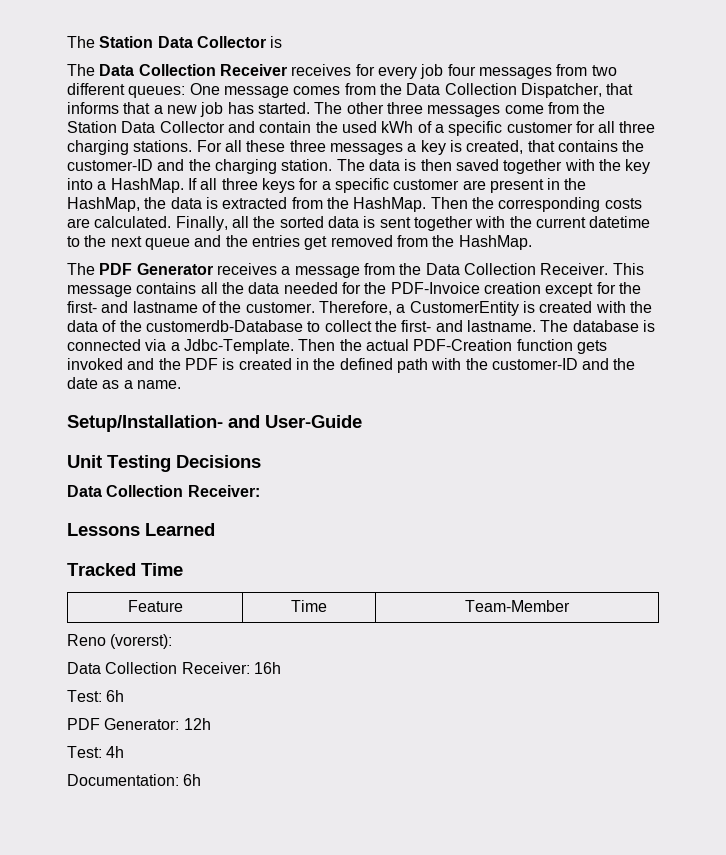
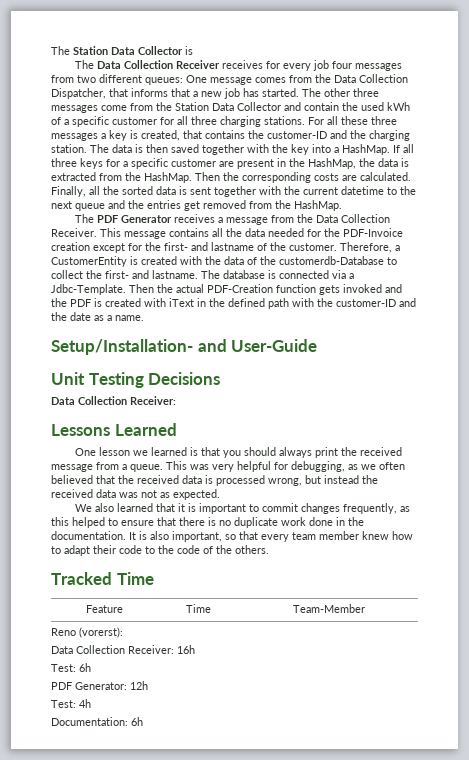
- Then the actual PDF-Creation function gets invoked and the PDF is created in the defined path with the customer-ID and the date as a name.
+ Then the actual PDF-Creation function gets invoked and the PDF is created with iText in the defined path with the customer-ID and the date as a name.
+ One lesson we learned is that you should always print the received message from a queue. This was very helpful for debugging, as we often believed that the received data is processed wrong, but instead the received data was not as expected.
+ We also learned that it is important to commit changes frequently, as this helped to ensure that there is no duplicate work done in the documentation. It is also important, so that every team member knew how to adapt their code to the code of the others.

